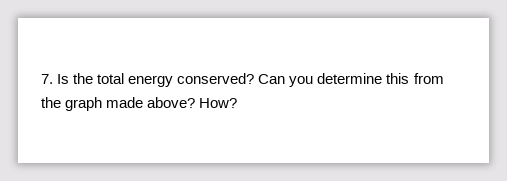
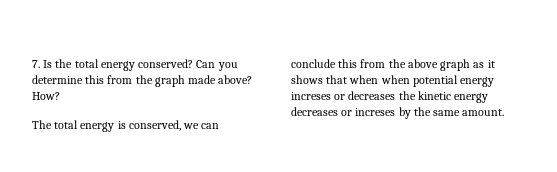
+ The total energy is conserved, we can conclude this from the above graph as it shows that when when potential energy increses or decreases the kinetic energy decreases or increses by the same amount.

